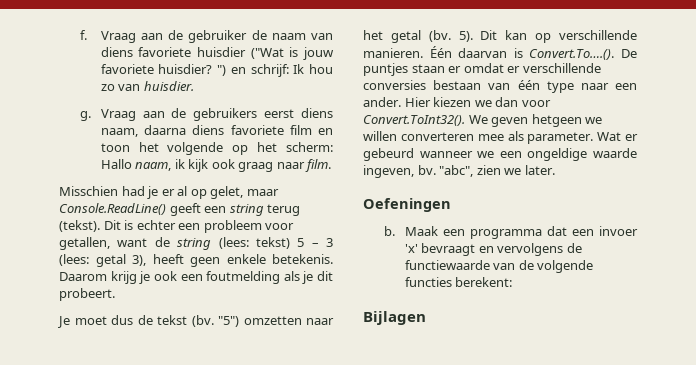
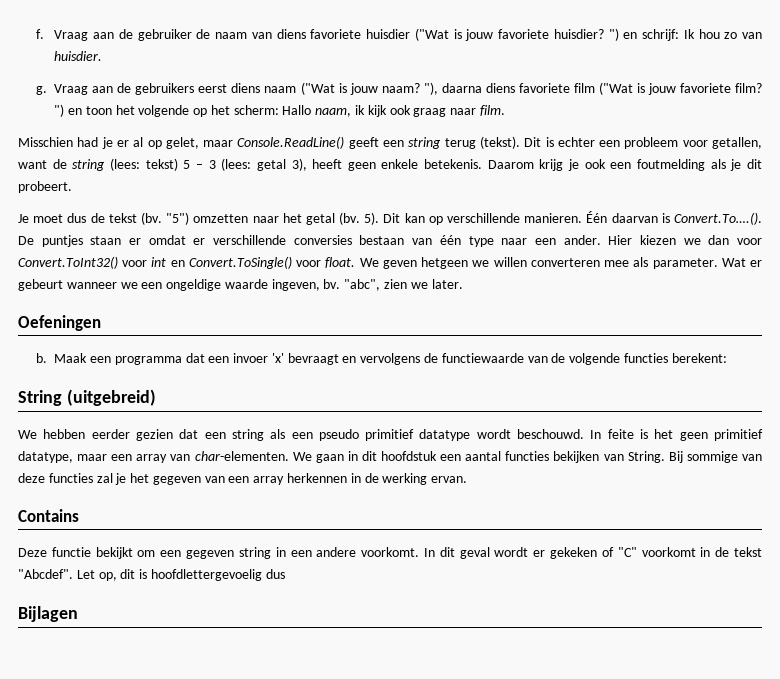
- Vraag aan de gebruikers eerst diens naam, daarna diens favoriete film en toon het volgende op het scherm: Hallo naam, ik kijk ook graag naar film.
+ Vraag aan de gebruikers eerst diens naam ("Wat is jouw naam? "), daarna diens favoriete film ("Wat is jouw favoriete film? ") en toon het volgende op het scherm: Hallo naam, ik kijk ook graag naar film.
- Hier kiezen we dan voor Convert.ToInt32(). We geven hetgeen we willen converteren mee als parameter.
+ Hier kiezen we dan voor Convert.ToInt32() voor int en Convert.ToSingle() voor float. We geven hetgeen we willen converteren mee als parameter.
- Wat er gebeurd wanneer we een ongeldige waarde ingeven, bv.
+ Wat er gebeurt wanneer we een ongeldige waarde ingeven, bv.
+ String (uitgebreid)
+ We hebben eerder gezien dat een string als een pseudo primitief datatype wordt beschouwd. In feite is het geen primitief datatype, maar een array van char-elementen. We gaan in dit hoofdstuk een aantal functies bekijken van String. Bij sommige van deze functies zal je het gegeven van een array herkennen in de werking ervan.
+ Contains
+ Deze functie bekijkt om een gegeven string in een andere voorkomt. In dit geval wordt er gekeken of "C" voorkomt in de tekst "Abcdef". Let op, dit is hoofdlettergevoelig dus

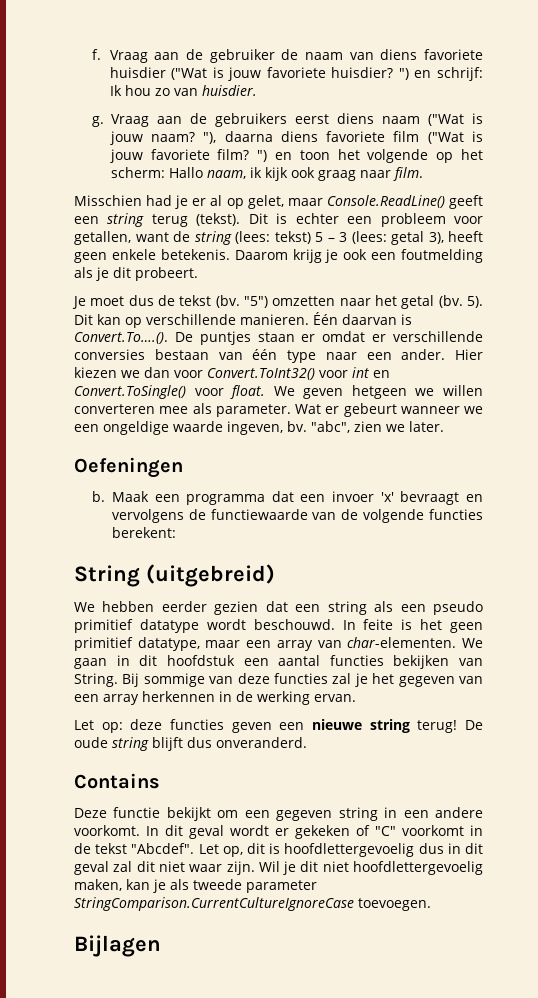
+ Let op: deze functies geven een nieuwe string terug! De oude string blijft dus onveranderd.
- Let op, dit is hoofdlettergevoelig dus
+ Let op, dit is hoofdlettergevoelig dus in dit geval zal dit niet waar zijn. Wil je dit niet hoofdlettergevoelig maken, kan je als tweede parameter StringComparison.CurrentCultureIgnoreCase toevoegen.

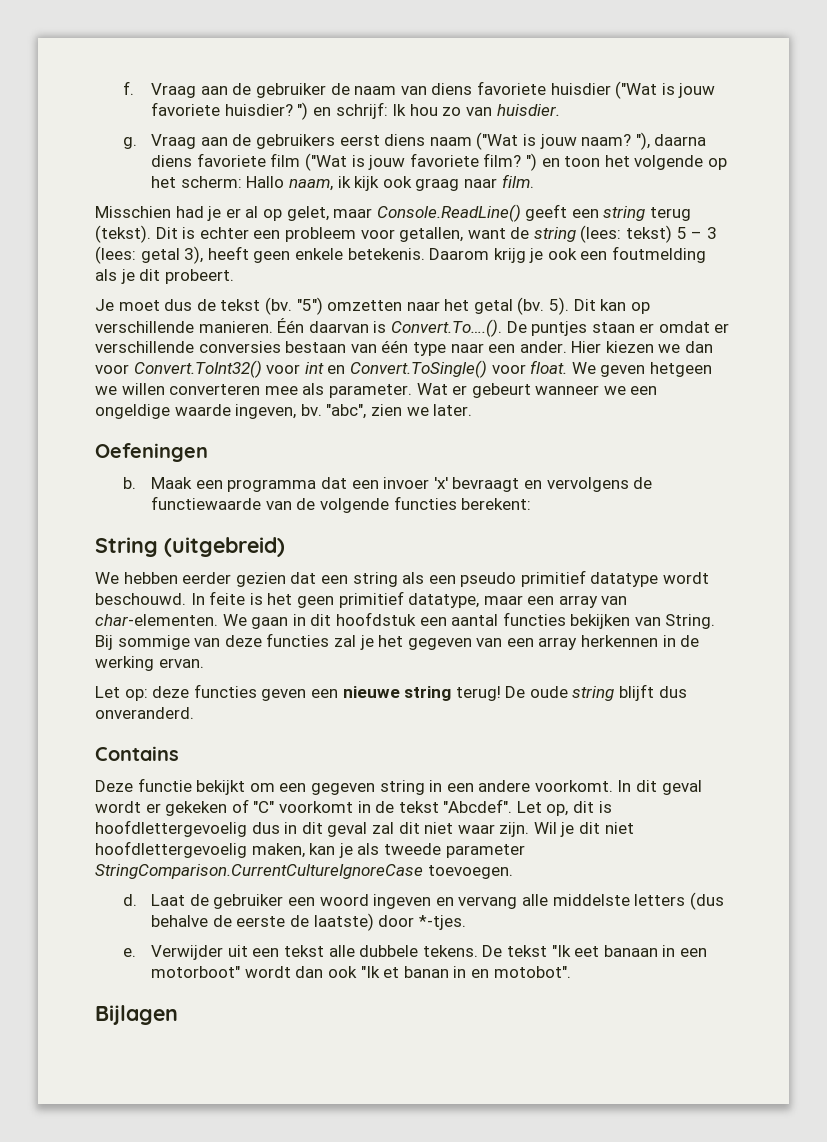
+ d. Laat de gebruiker een woord ingeven en vervang alle middelste letters (dus behalve de eerste de laatste) door *-tjes.
+ e. Verwijder uit een tekst alle dubbele tekens. De tekst "Ik eet banaan in een motorboot" wordt dan ook "Ik et banan in en motobot".

